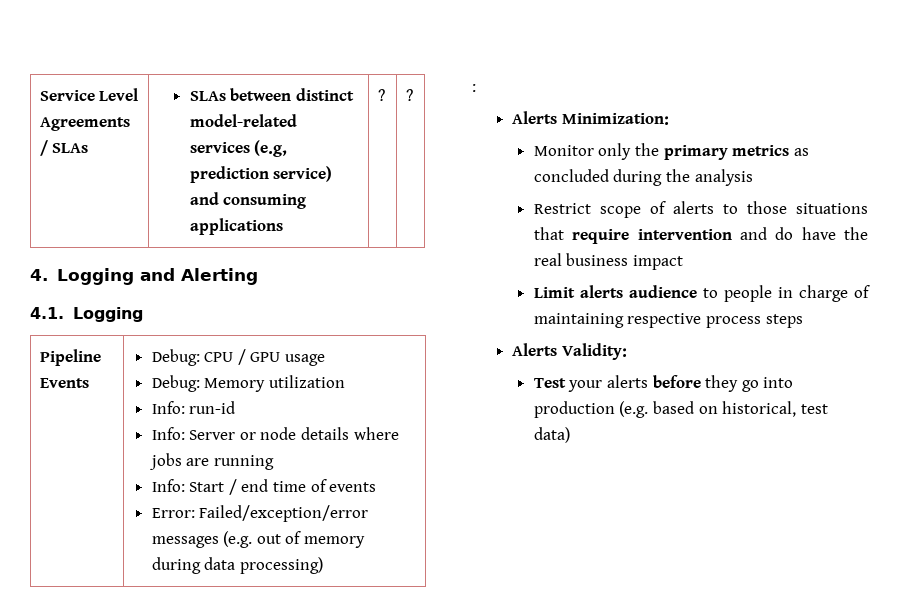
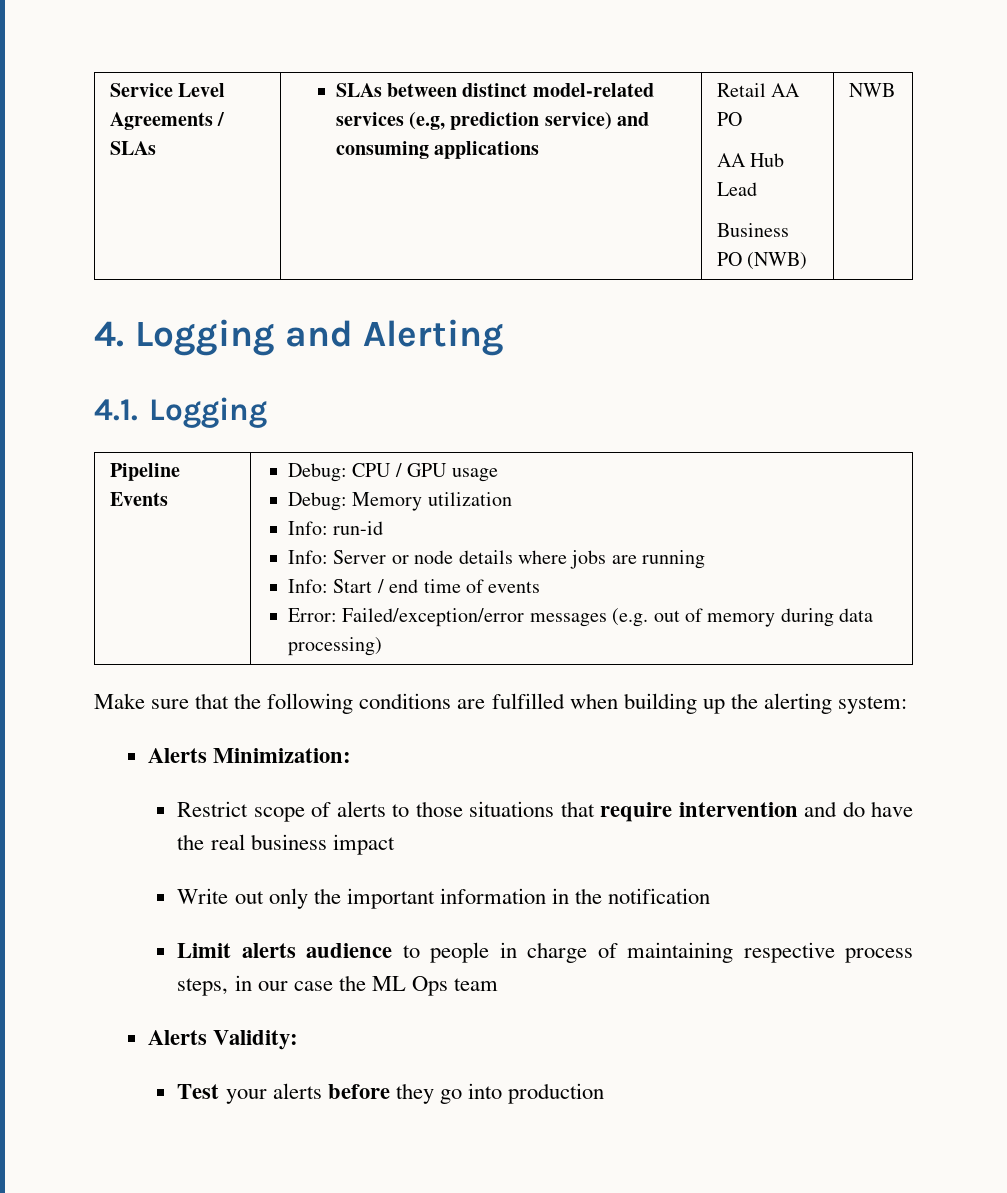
- Service Level Agreements / SLAs | SLAs between distinct model-related services (e.g, prediction service) and consuming applications | ? | ?
+ Service Level Agreements / SLAs | SLAs between distinct model-related services (e.g, prediction service) and consuming applications | Retail AA PO
+ AA Hub Lead
+ Business PO (NWB) | NWB
- :
+ Make sure that the following conditions are fulfilled when building up the alerting system:
  Alerts Minimization:
- Monitor only the primary metrics as concluded during the analysis
+ Write out only the important information in the notification
- Limit alerts audience to people in charge of maintaining respective process steps
+ Limit alerts audience to people in charge of maintaining respective process steps, in our case the ML Ops team
- Test your alerts before they go into production (e.g. based on historical, test data)
+ Test your alerts before they go into production

